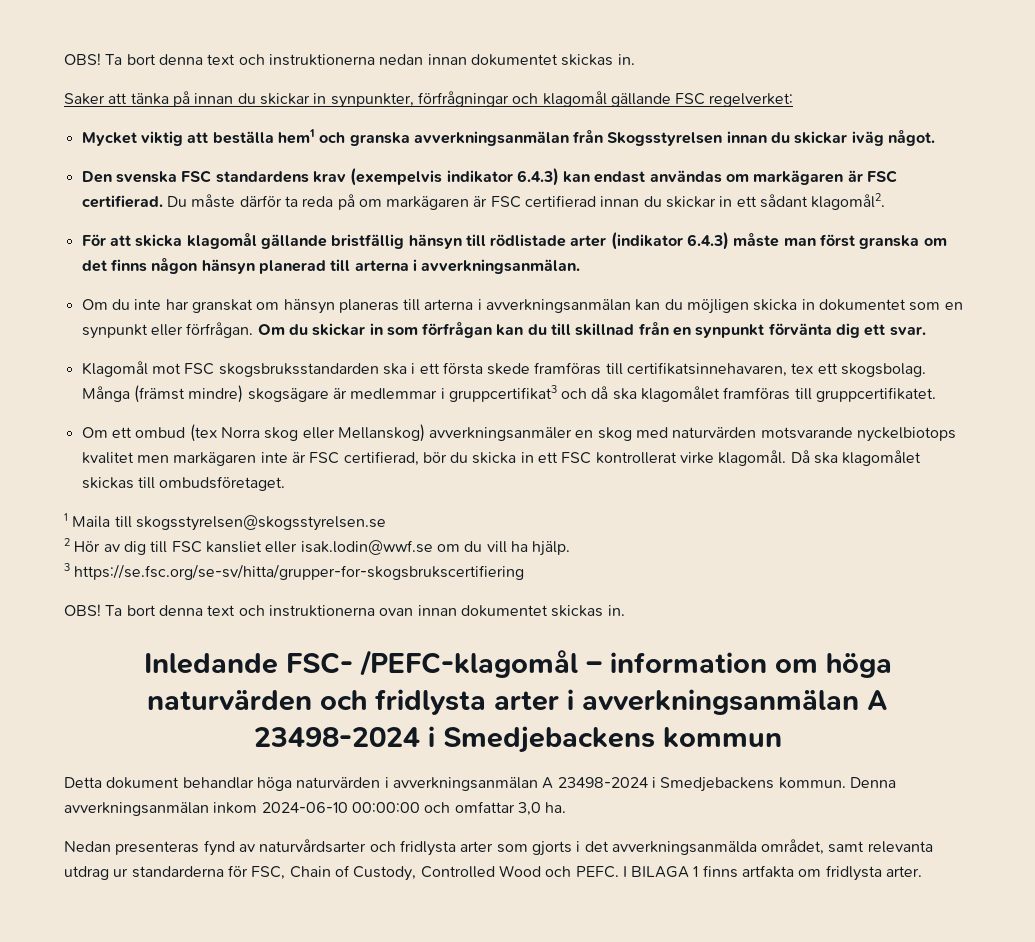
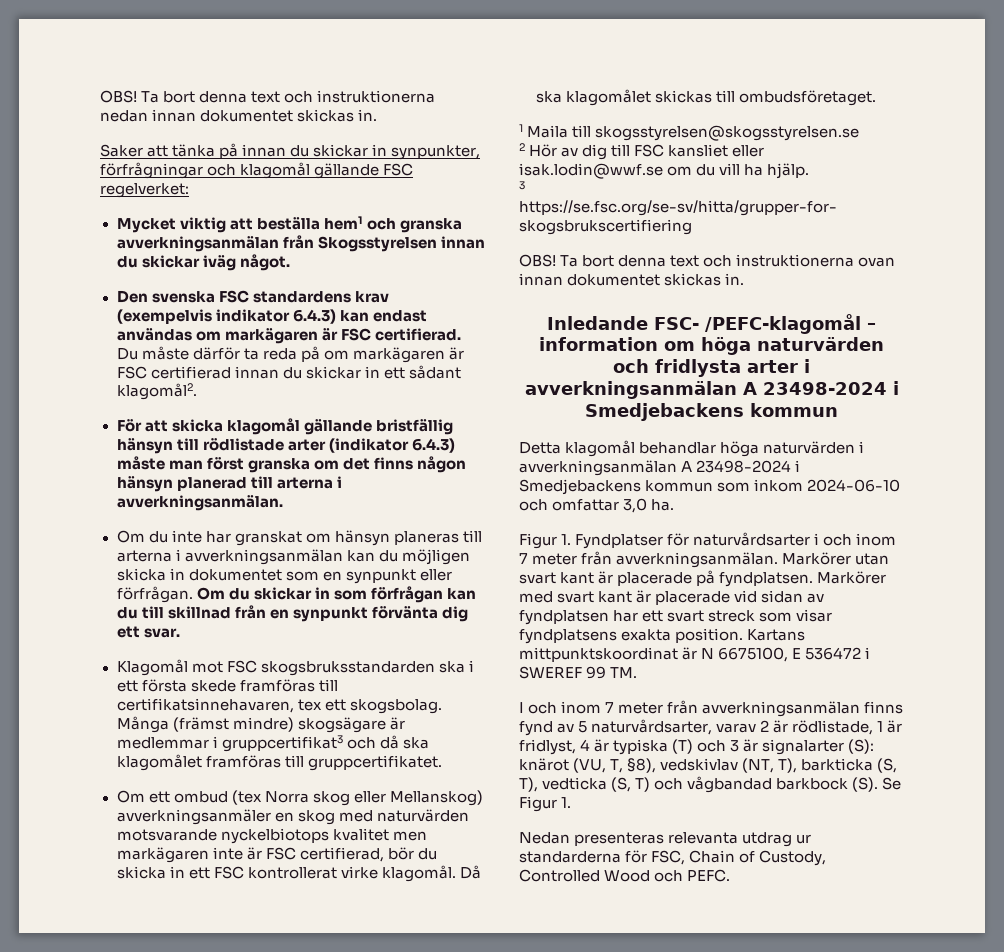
- Detta dokument behandlar höga naturvärden i avverkningsanmälan A 23498-2024 i Smedjebackens kommun. Denna avverkningsanmälan inkom 2024-06-10 00:00:00 och omfattar 3,0 ha.
+ Detta klagomål behandlar höga naturvärden i avverkningsanmälan A 23498-2024 i Smedjebackens kommun som inkom 2024-06-10 och omfattar 3,0 ha.
- Nedan presenteras fynd av naturvårdsarter och fridlysta arter som gjorts i det avverkningsanmälda området, samt relevanta utdrag ur standarderna för FSC, Chain of Custody, Controlled Wood och PEFC. I BILAGA 1 finns artfakta om fridlysta arter.
+ Figur 1. Fyndplatser för naturvårdsarter i och inom 7 meter från avverkningsanmälan. Markörer utan svart kant är placerade på fyndplatsen. Markörer med svart kant är placerade vid sidan av fyndplatsen har ett svart streck som visar fyndplatsens exakta position. Kartans mittpunktskoordinat är N 6675100, E 536472 i SWEREF 99 TM.
+ I och inom 7 meter från avverkningsanmälan finns fynd av 5 naturvårdsarter, varav 2 är rödlistade, 1 är fridlyst, 4 är typiska (T) och 3 är signalarter (S): knärot (VU, T, §8), vedskivlav (NT, T), barkticka (S, T), vedticka (S, T) och vågbandad barkbock (S). Se Figur 1.
+ Nedan presenteras relevanta utdrag ur standarderna för FSC, Chain of Custody, Controlled Wood och PEFC.

